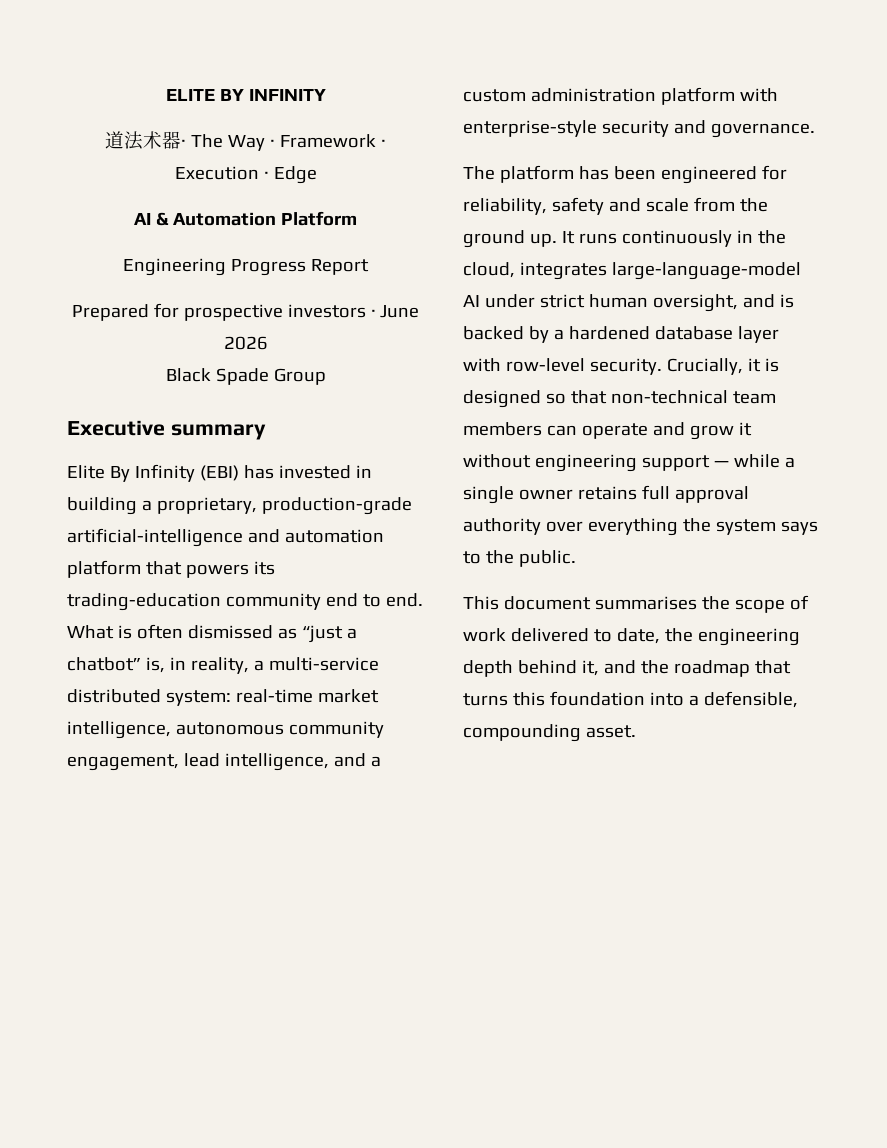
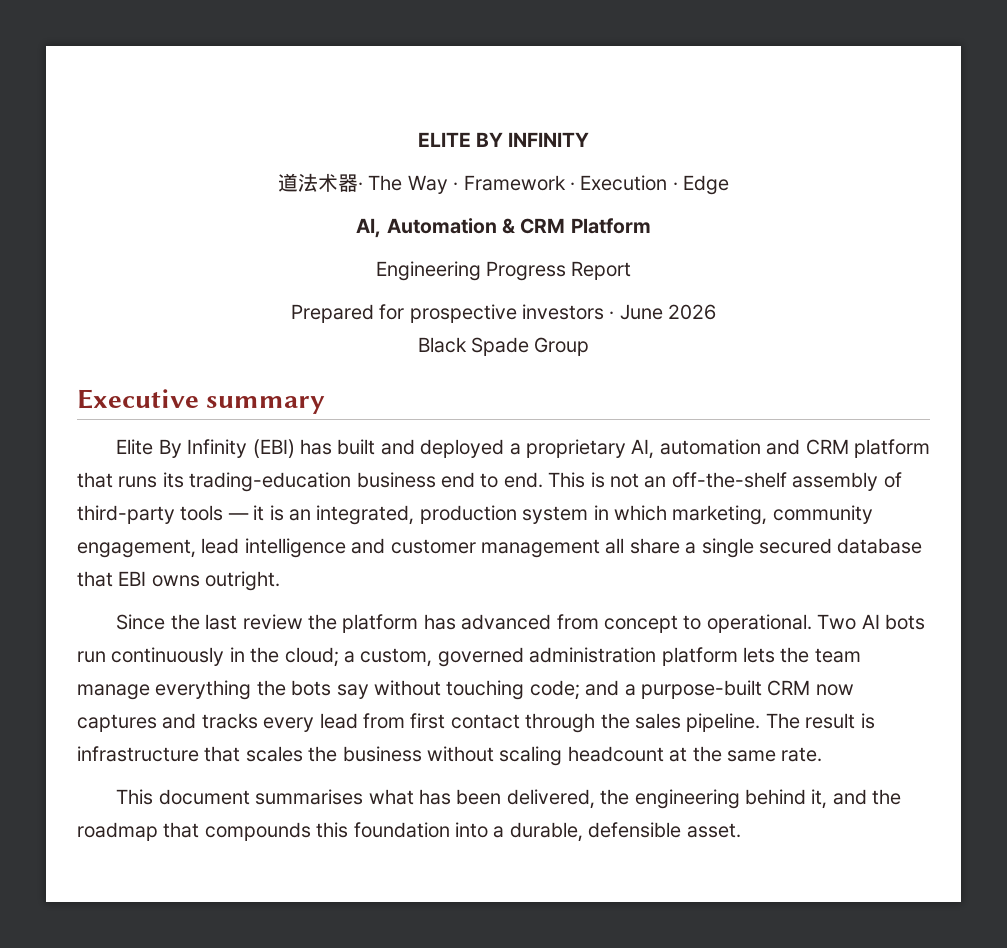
- AI & Automation Platform
+ AI, Automation & CRM Platform
- Elite By Infinity (EBI) has invested in building a proprietary, production-grade artificial-intelligence and automation platform that powers its trading-education community end to end.
+ Elite By Infinity (EBI) has built and deployed a proprietary AI, automation and CRM platform that runs its trading-education business end to end.
- What is often dismissed as “just a chatbot” is, in reality, a multi-service distributed system: real-time market intelligence, autonomous community engagement, lead intelligence, and a custom administration platform with enterprise-style security and governance.
- The platform has been engineered for reliability, safety and scale from the ground up. It runs continuously in the cloud, integrates large-language-model AI under strict human oversight, and is backed by a hardened database layer with row-level security. Crucially, it is designed so that non-technical team members can operate and grow it without engineering support — while a single owner retains full approval authority over everything the system says to the public.
- This document summarises the scope of work delivered to date, the engineering depth behind it, and the roadmap that turns this foundation into a defensible, compounding asset.
+ This is not an off-the-shelf assembly of third-party tools — it is an integrated, production system in which marketing, community engagement, lead intelligence and customer management all share a single secured database that EBI owns outright.
+ Since the last review the platform has advanced from concept to operational. Two AI bots run continuously in the cloud; a custom, governed administration platform lets the team manage everything the bots say without touching code; and a purpose-built CRM now captures and tracks every lead from first contact through the sales pipeline. The result is infrastructure that scales the business without scaling headcount at the same rate.
+ This document summarises what has been delivered, the engineering behind it, and the roadmap that compounds this foundation into a durable, defensible asset.

